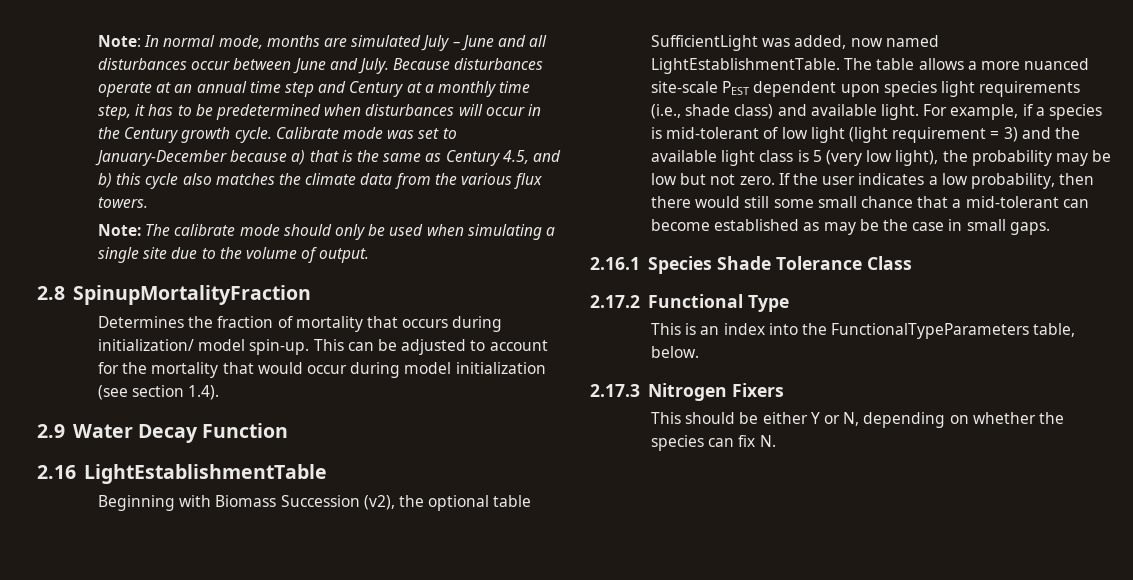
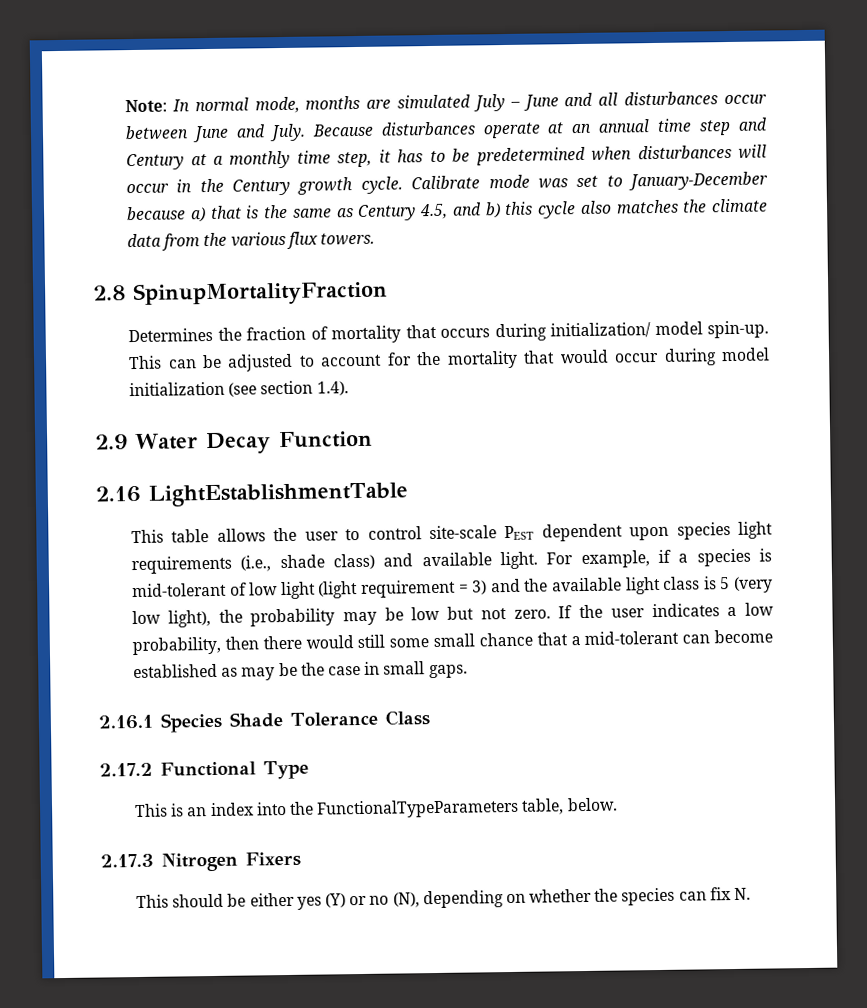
- Note: The calibrate mode should only be used when simulating a single site due to the volume of output.
- Beginning with Biomass Succession (v2), the optional table SufficientLight was added, now named LightEstablishmentTable. The table allows a more nuanced site-scale PEST dependent upon species light requirements (i.e., shade class) and available light.
+ This table allows the user to control site-scale PEST dependent upon species light requirements (i.e., shade class) and available light.
- This should be either Y or N, depending on whether the species can fix N.
+ This should be either yes (Y) or no (N), depending on whether the species can fix N.

